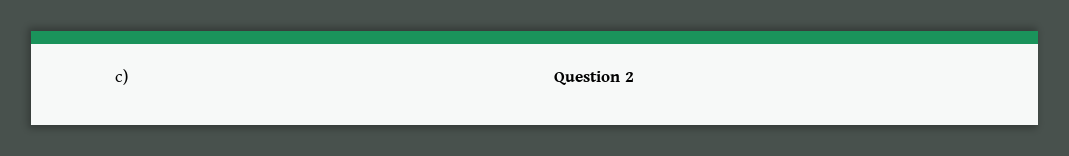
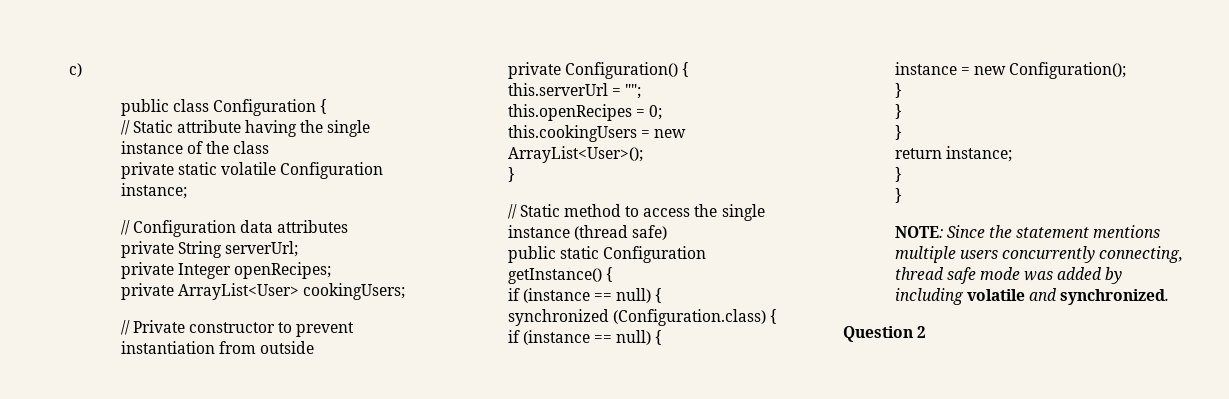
+ public class Configuration {
+ // Static attribute having the single instance of the class
+ private static volatile Configuration instance;
+ // Configuration data attributes
+ private String serverUrl;
+ private Integer openRecipes;
+ private ArrayList<User> cookingUsers;
+ // Private constructor to prevent instantiation from outside
+ private Configuration() {
+ this.serverUrl = "";
+ this.openRecipes = 0;
+ this.cookingUsers = new ArrayList<User>();
+ }
+ // Static method to access the single instance (thread safe)
+ public static Configuration getInstance() {
+ if (instance == null) {
+ synchronized (Configuration.class) {
+ if (instance == null) {
+ instance = new Configuration();
+ }
+ }
+ }
+ return instance;
+ }
+ }
+ NOTE: Since the statement mentions multiple users concurrently connecting, thread safe mode was added by including volatile and synchronized.

